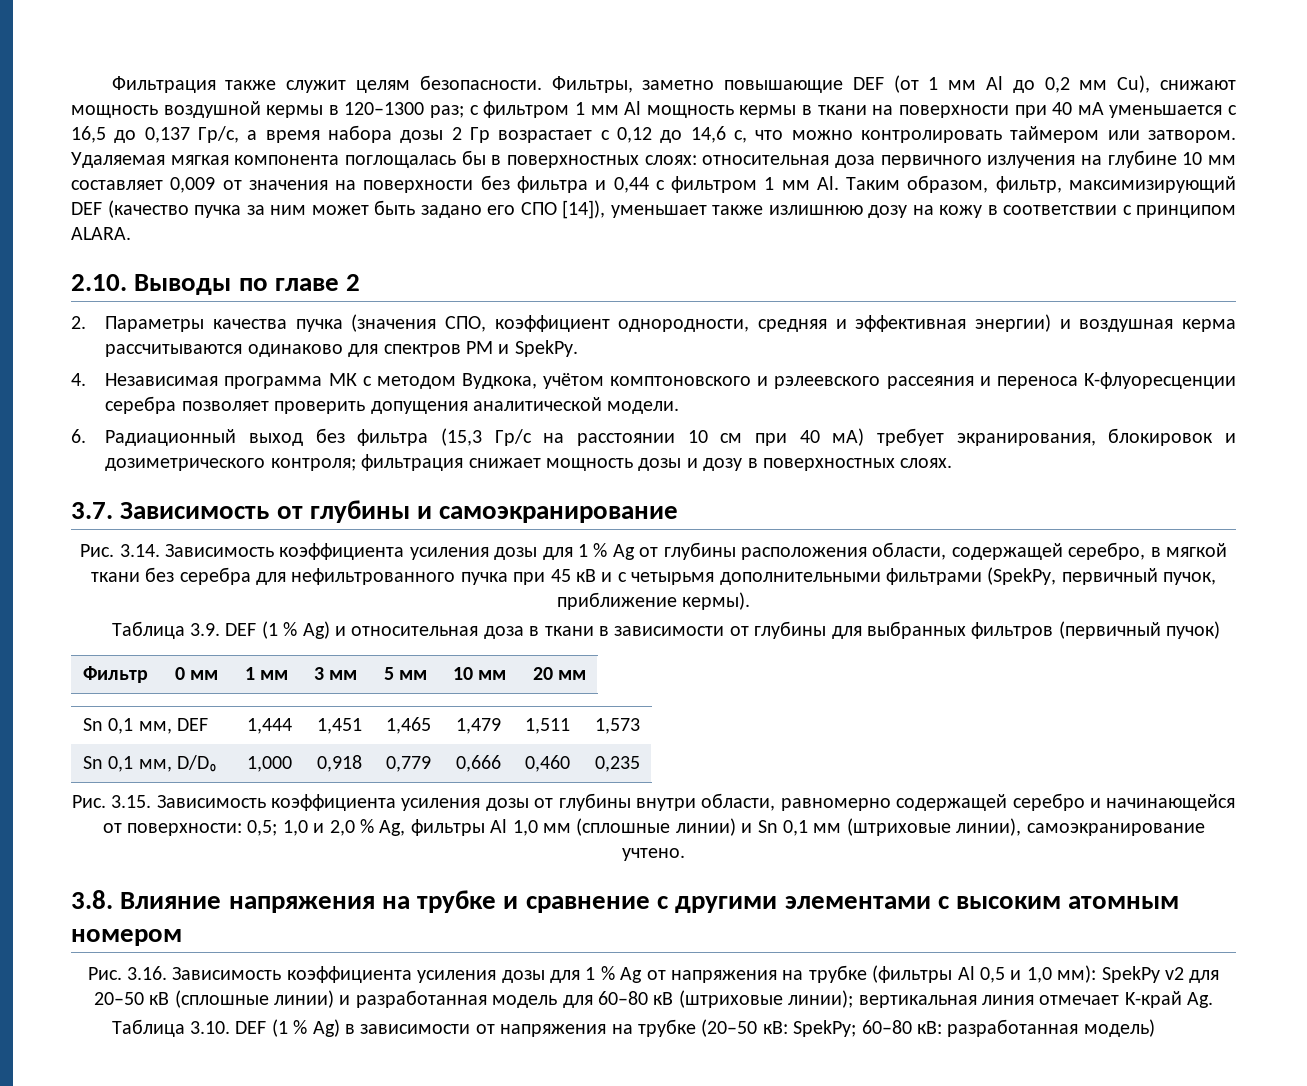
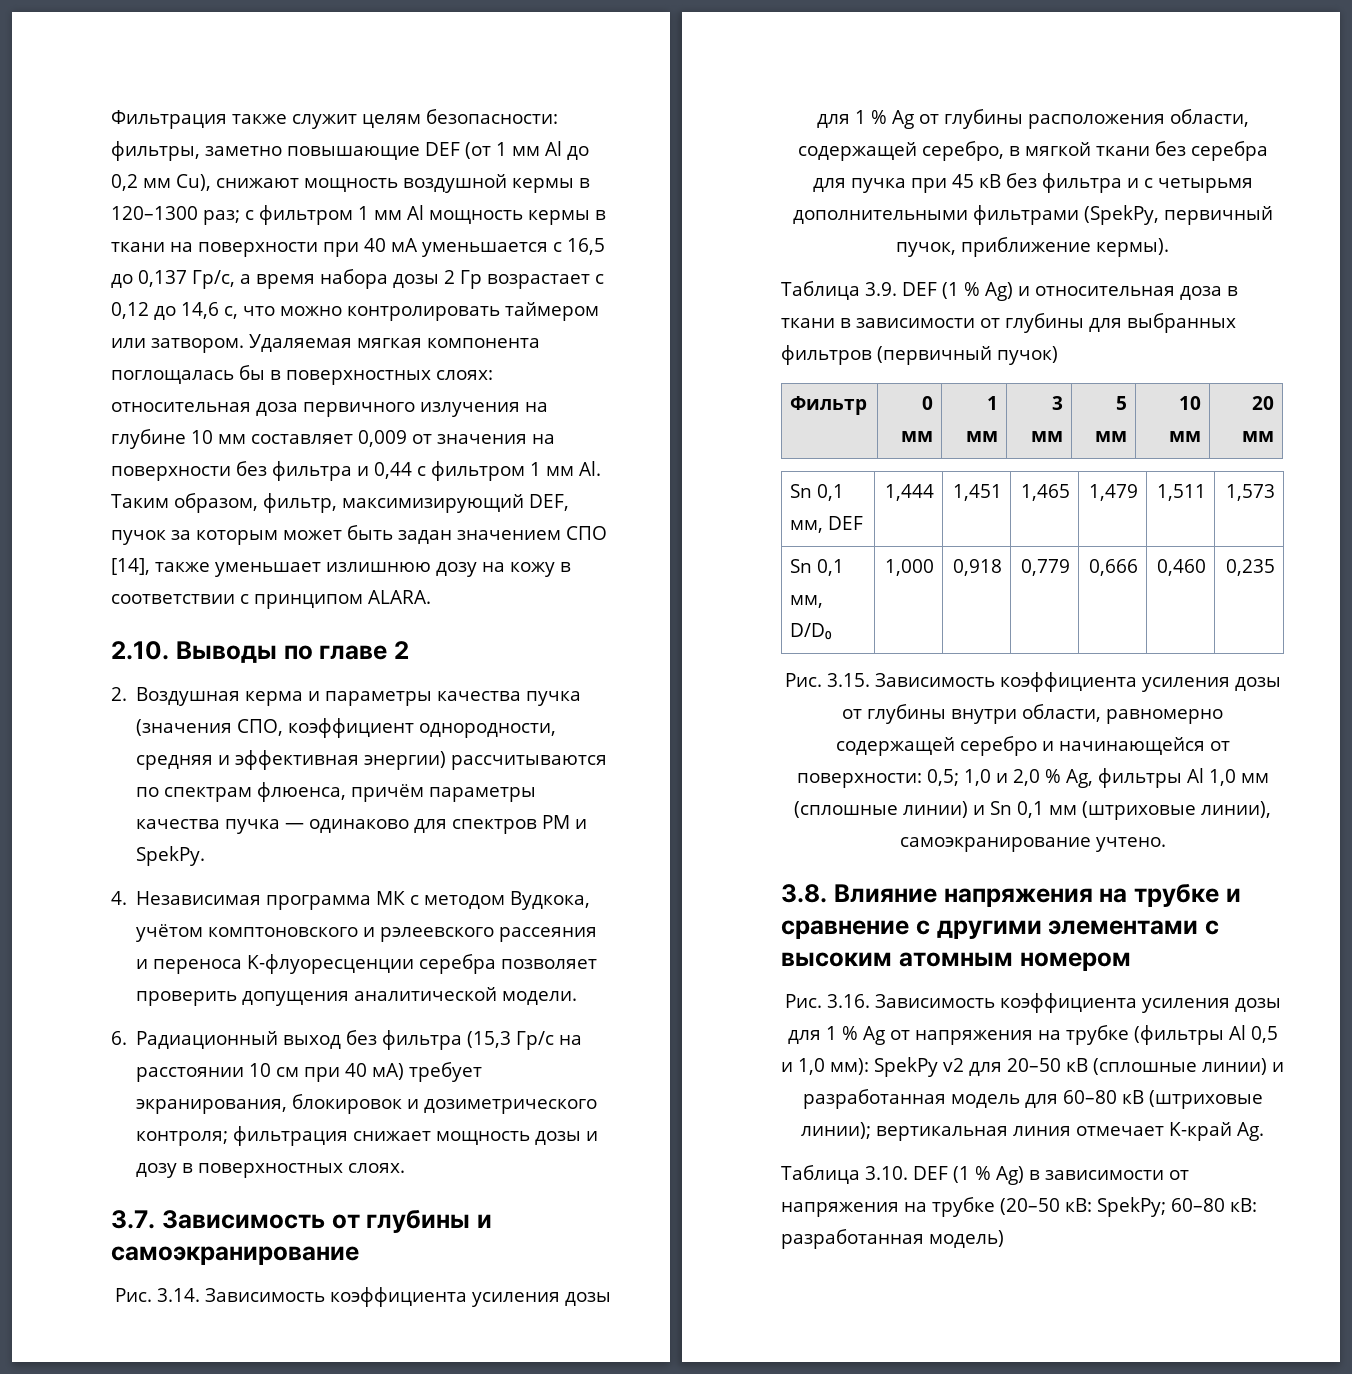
- Фильтрация также служит целям безопасности. Фильтры, заметно повышающие DEF (от 1 мм Al до 0,2 мм Cu), снижают мощность воздушной кермы в 120–1300 раз; с фильтром 1 мм Al мощность кермы в ткани на поверхности при 40 мА уменьшается с 16,5 до 0,137 Гр/с, а время набора дозы 2 Гр возрастает с 0,12 до 14,6 с, что можно контролировать таймером или затвором.
+ Фильтрация также служит целям безопасности: фильтры, заметно повышающие DEF (от 1 мм Al до 0,2 мм Cu), снижают мощность воздушной кермы в 120–1300 раз; с фильтром 1 мм Al мощность кермы в ткани на поверхности при 40 мА уменьшается с 16,5 до 0,137 Гр/с, а время набора дозы 2 Гр возрастает с 0,12 до 14,6 с, что можно контролировать таймером или затвором.
- Удаляемая мягкая компонента поглощалась бы в поверхностных слоях: относительная доза первичного излучения на глубине 10 мм составляет 0,009 от значения на поверхности без фильтра и 0,44 с фильтром 1 мм Al. Таким образом, фильтр, максимизирующий DEF (качество пучка за ним может быть задано его СПО [14]), уменьшает также излишнюю дозу на кожу в соответствии с принципом ALARA.
+ Удаляемая мягкая компонента поглощалась бы в поверхностных слоях: относительная доза первичного излучения на глубине 10 мм составляет 0,009 от значения на поверхности без фильтра и 0,44 с фильтром 1 мм Al. Таким образом, фильтр, максимизирующий DEF, пучок за которым может быть задан значением СПО [14], также уменьшает излишнюю дозу на кожу в соответствии с принципом ALARA.
- 2. Параметры качества пучка (значения СПО, коэффициент однородности, средняя и эффективная энергии) и воздушная керма рассчитываются одинаково для спектров РМ и SpekPy.
+ 2. Воздушная керма и параметры качества пучка (значения СПО, коэффициент однородности, средняя и эффективная энергии) рассчитываются по спектрам флюенса, причём параметры качества пучка — одинаково для спектров РМ и SpekPy.
- Рис. 3.14. Зависимость коэффициента усиления дозы для 1 % Ag от глубины расположения области, содержащей серебро, в мягкой ткани без серебра для нефильтрованного пучка при 45 кВ и с четырьмя дополнительными фильтрами (SpekPy, первичный пучок, приближение кермы).
+ Рис. 3.14. Зависимость коэффициента усиления дозы для 1 % Ag от глубины расположения области, содержащей серебро, в мягкой ткани без серебра для пучка при 45 кВ без фильтра и с четырьмя дополнительными фильтрами (SpekPy, первичный пучок, приближение кермы).

